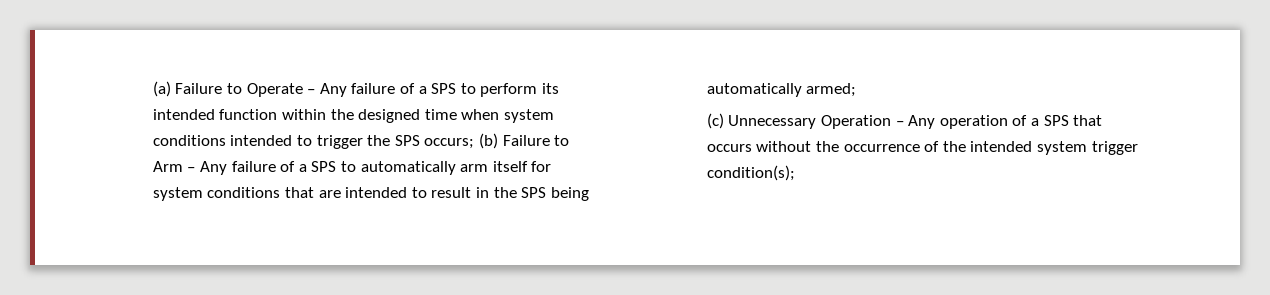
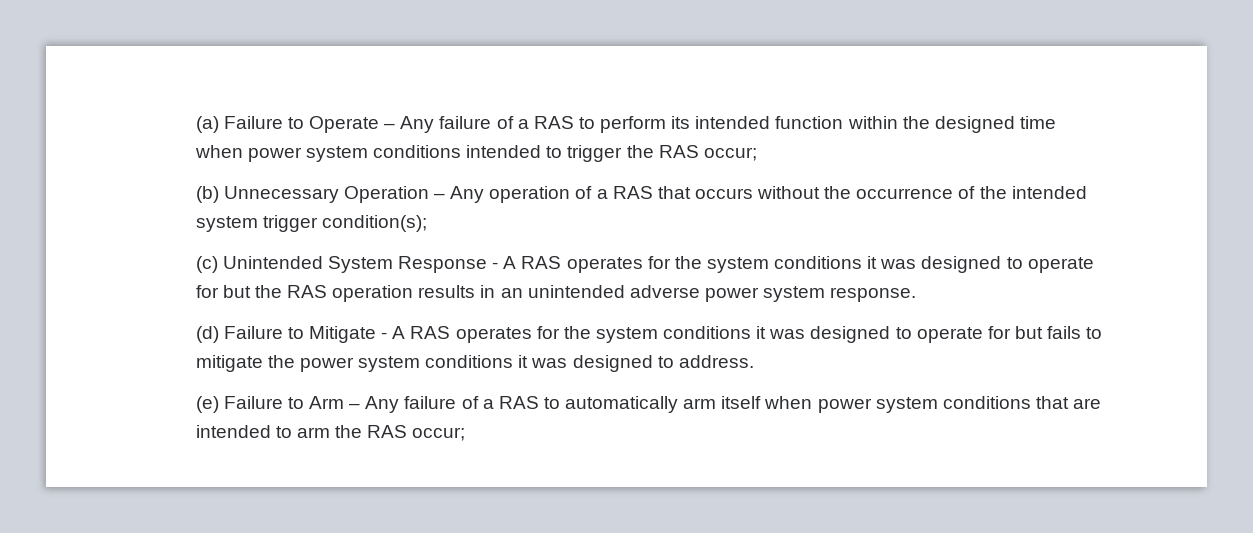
- (a) Failure to Operate – Any failure of a SPS to perform its intended function within the designed time when system conditions intended to trigger the SPS occurs; (b) Failure to Arm – Any failure of a SPS to automatically arm itself for system conditions that are intended to result in the SPS being automatically armed;
- (c) Unnecessary Operation – Any operation of a SPS that occurs without the occurrence of the intended system trigger condition(s);
+ (a) Failure to Operate – Any failure of a RAS to perform its intended function within the designed time when power system conditions intended to trigger the RAS occur;
+ (b) Unnecessary Operation – Any operation of a RAS that occurs without the occurrence of the intended system trigger condition(s);
+ (c) Unintended System Response - A RAS operates for the system conditions it was designed to operate for but the RAS operation results in an unintended adverse power system response.
+ (d) Failure to Mitigate - A RAS operates for the system conditions it was designed to operate for but fails to mitigate the power system conditions it was designed to address.
+ (e) Failure to Arm – Any failure of a RAS to automatically arm itself when power system conditions that are intended to arm the RAS occur;

